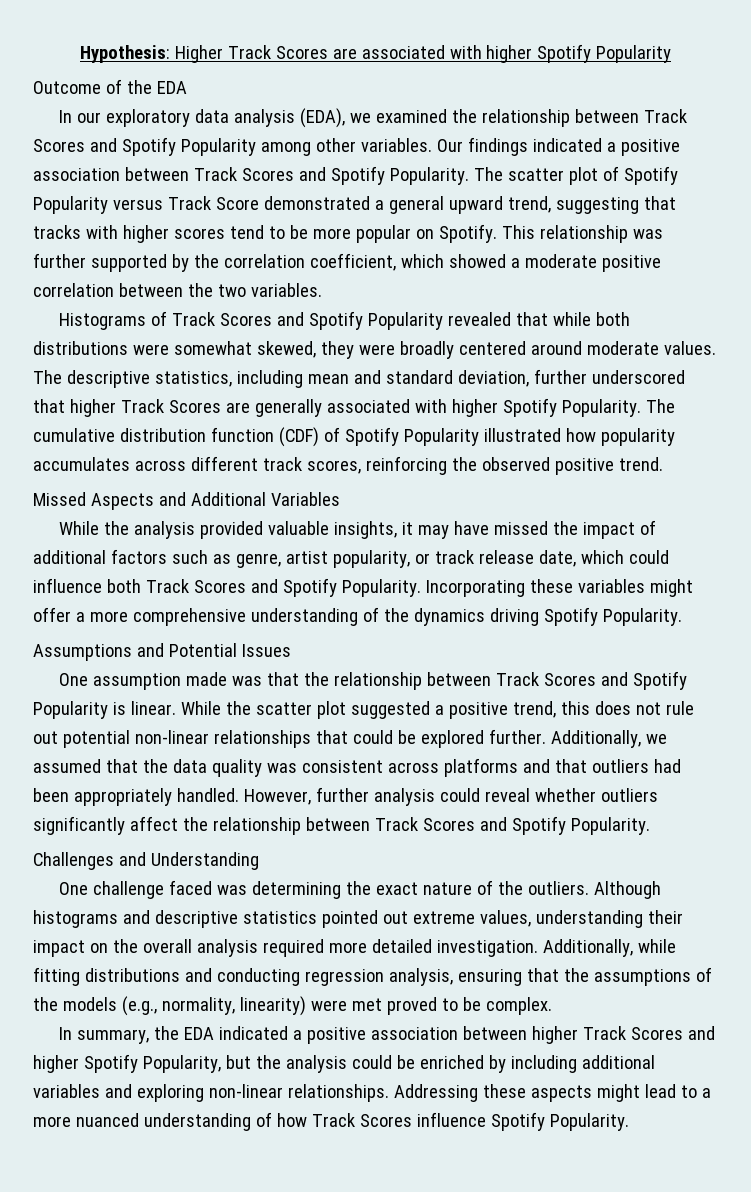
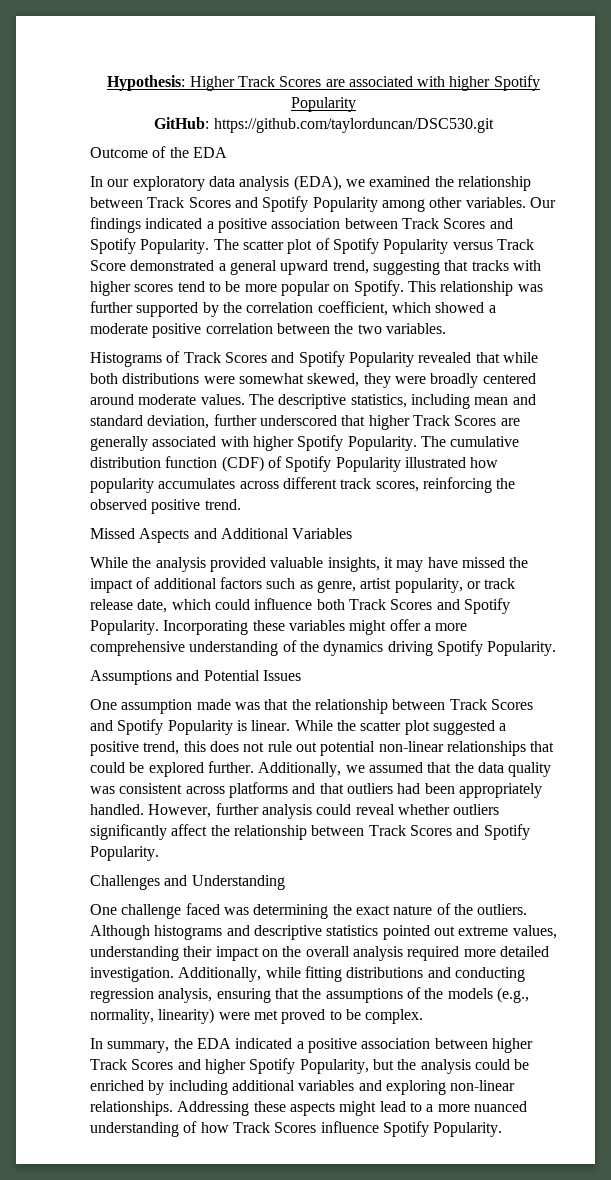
+ GitHub: https://github.com/taylorduncan/DSC530.git

